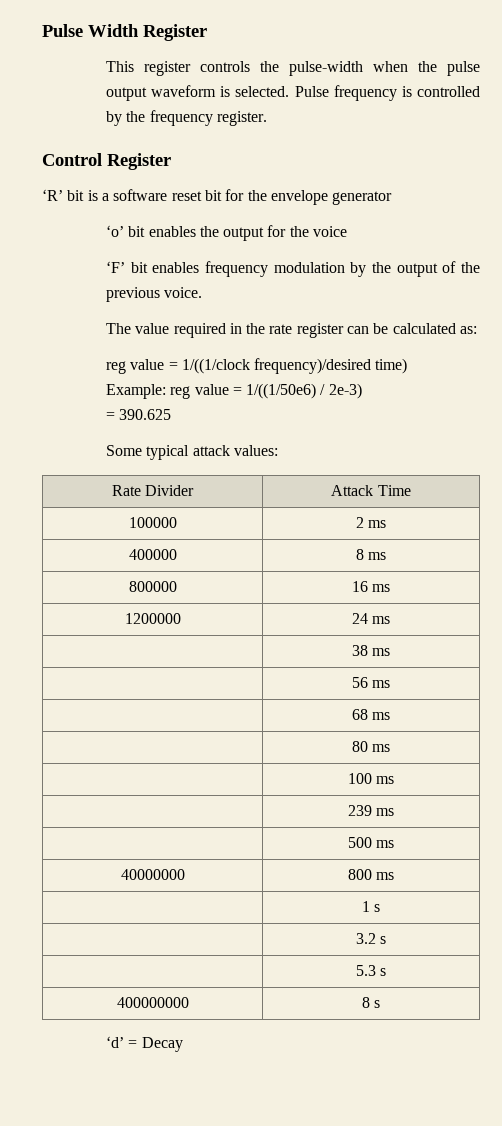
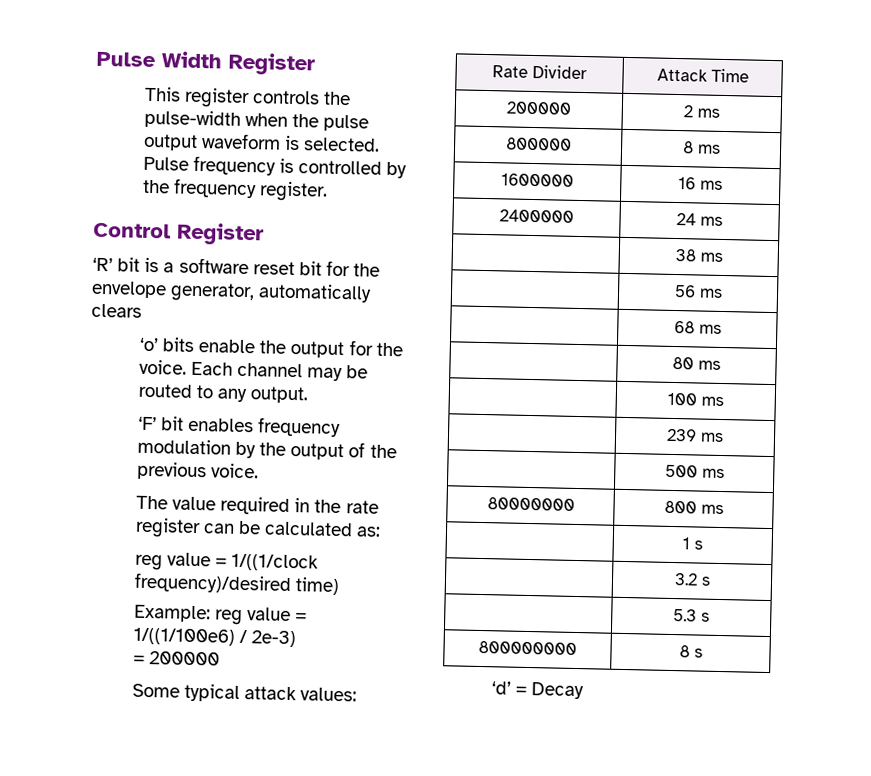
- ‘R’ bit is a software reset bit for the envelope generator
+ ‘R’ bit is a software reset bit for the envelope generator, automatically clears
- ‘o’ bit enables the output for the voice
+ ‘o’ bits enable the output for the voice. Each channel may be routed to any output.
- Example: reg value = 1/((1/50e6) / 2e-3)
+ Example: reg value = 1/((1/100e6) / 2e-3)
- = 390.625
+ = 200000
- 100000 | 2 ms
+ 200000 | 2 ms
- 400000 | 8 ms
+ 800000 | 8 ms
- 800000 | 16 ms
+ 1600000 | 16 ms
- 1200000 | 24 ms
+ 2400000 | 24 ms
- 40000000 | 800 ms
+ 80000000 | 800 ms
- 400000000 | 8 s
+ 800000000 | 8 s

